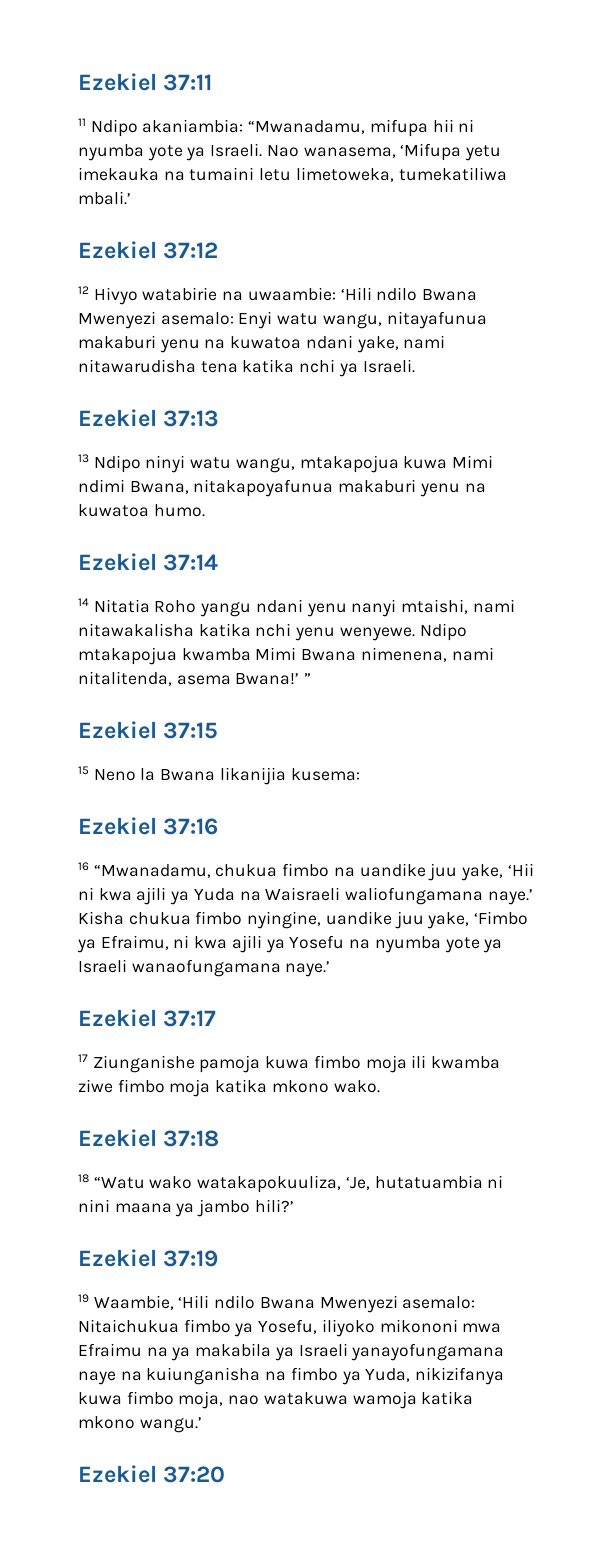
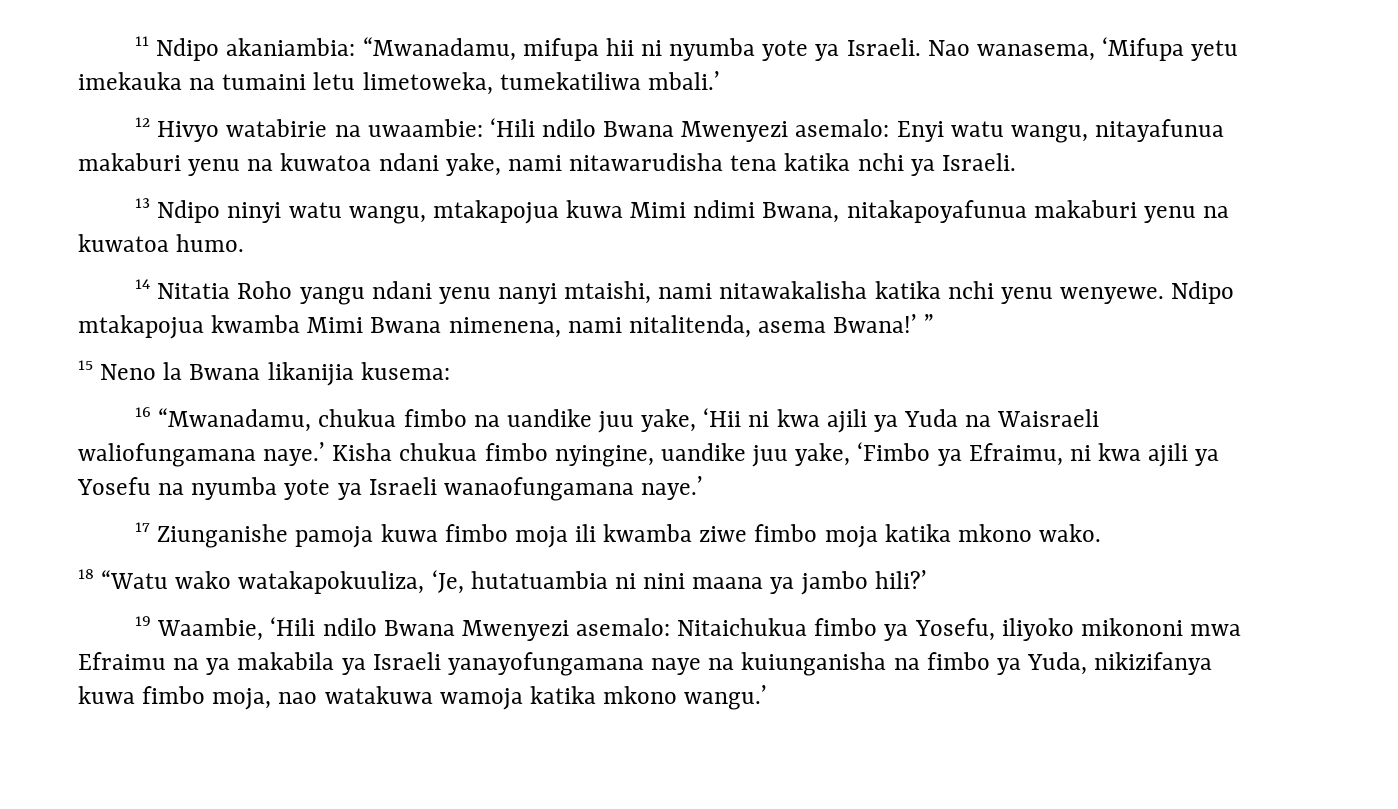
- Ezekiel 37:11
- Ezekiel 37:12
- Ezekiel 37:13
- Ezekiel 37:14
- Ezekiel 37:15
- Ezekiel 37:16
- Ezekiel 37:17
- Ezekiel 37:18
- Ezekiel 37:19
- Ezekiel 37:20

